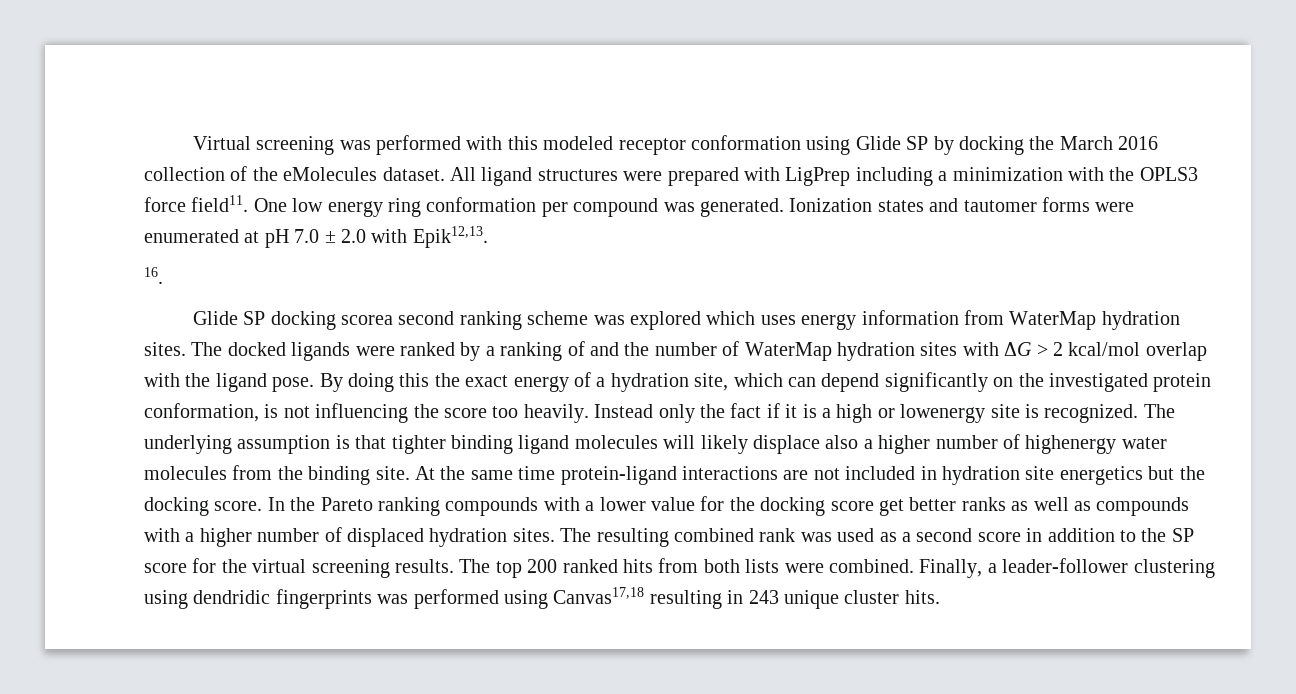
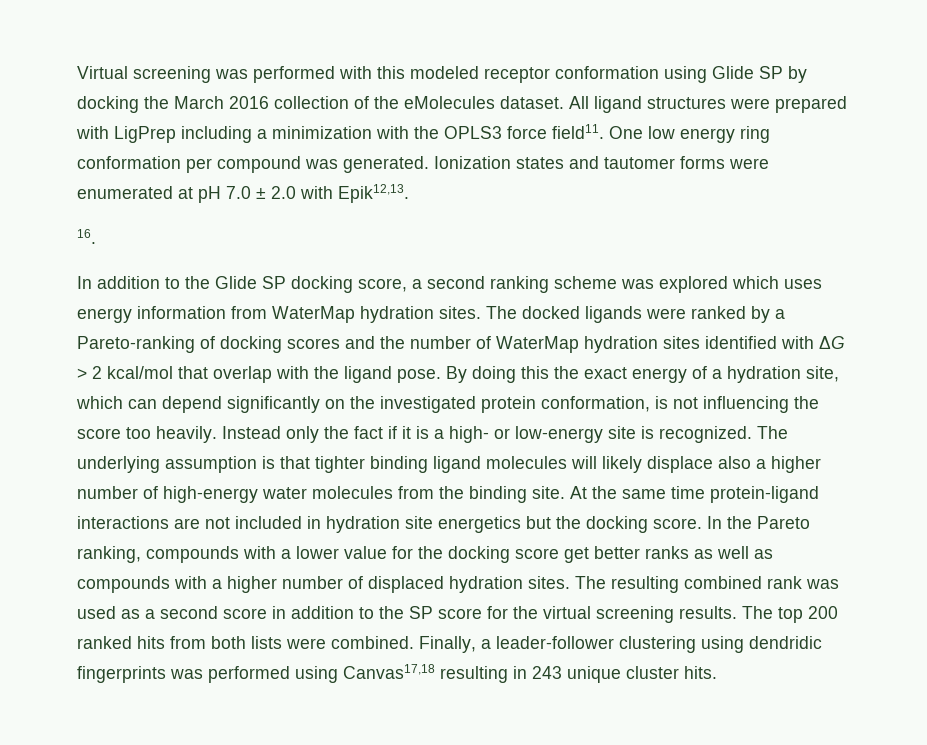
- Glide SP docking scorea second ranking scheme was explored which uses energy information from WaterMap hydration sites.
+ In addition to the Glide SP docking score, a second ranking scheme was explored which uses energy information from WaterMap hydration sites.
- The docked ligands were ranked by a ranking of and the number of WaterMap hydration sites with ΔG > 2 kcal/mol overlap with the ligand pose.
+ The docked ligands were ranked by a Pareto-ranking of docking scores and the number of WaterMap hydration sites identified with ΔG > 2 kcal/mol that overlap with the ligand pose.
- Instead only the fact if it is a high or lowenergy site is recognized.
+ Instead only the fact if it is a high- or low-energy site is recognized.
- The underlying assumption is that tighter binding ligand molecules will likely displace also a higher number of highenergy water molecules from the binding site.
+ The underlying assumption is that tighter binding ligand molecules will likely displace also a higher number of high-energy water molecules from the binding site.
- In the Pareto ranking compounds with a lower value for the docking score get better ranks as well as compounds with a higher number of displaced hydration sites.
+ In the Pareto ranking, compounds with a lower value for the docking score get better ranks as well as compounds with a higher number of displaced hydration sites.

